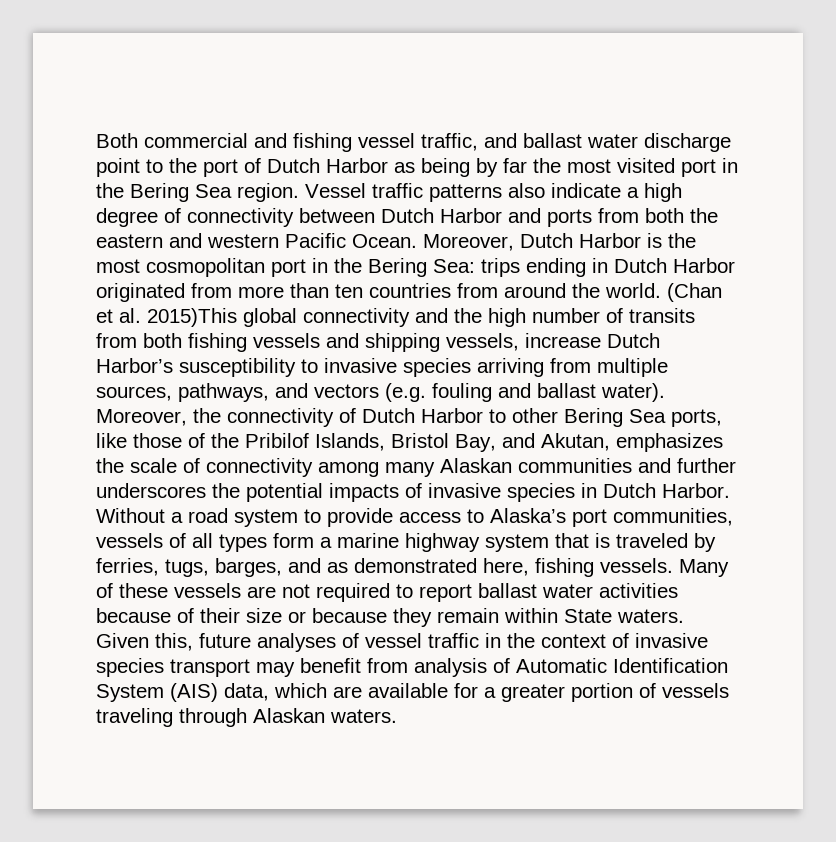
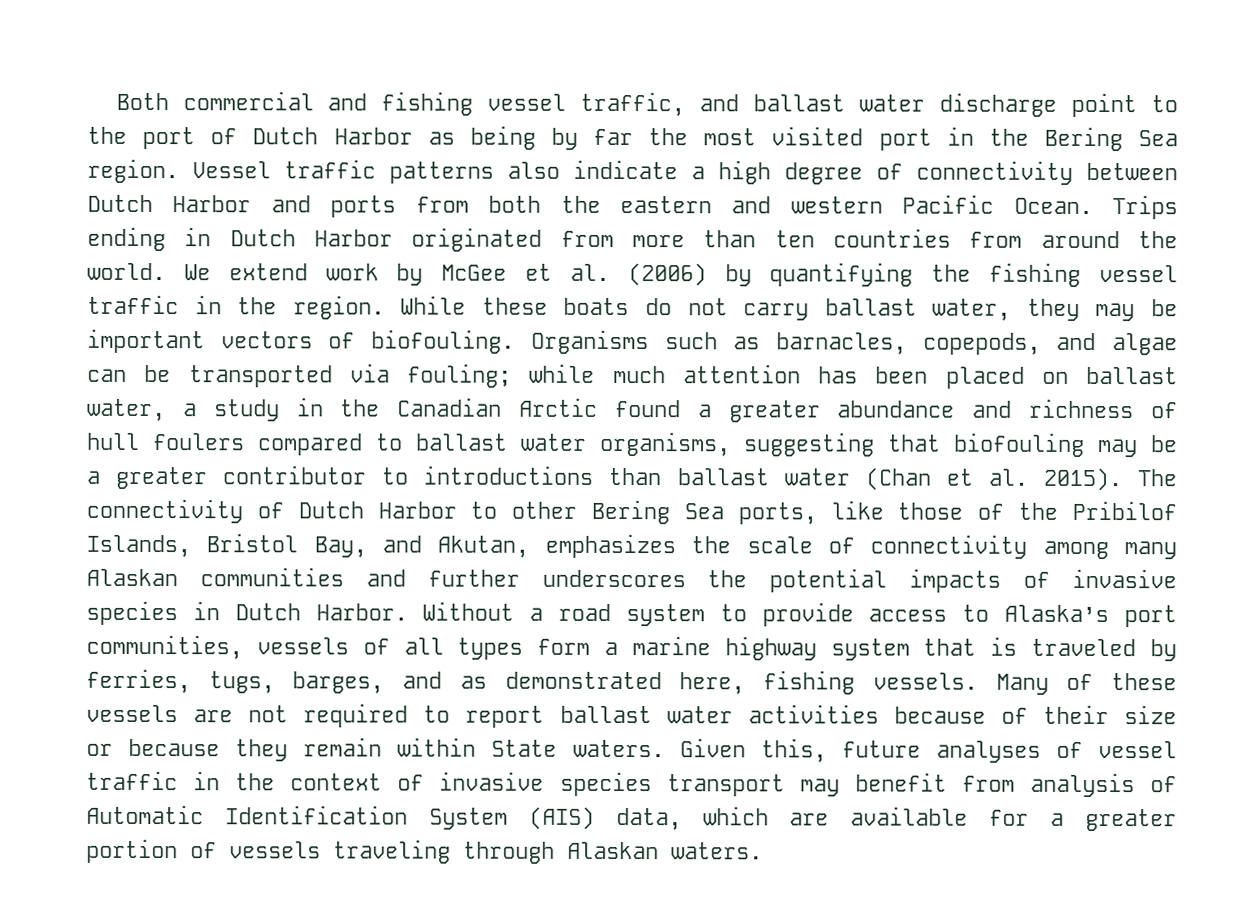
- Moreover, Dutch Harbor is the most cosmopolitan port in the Bering Sea: trips ending in Dutch Harbor originated from more than ten countries from around the world.
+ Trips ending in Dutch Harbor originated from more than ten countries from around the world.
- (Chan et al. 2015)This global connectivity and the high number of transits from both fishing vessels and shipping vessels, increase Dutch Harbor’s susceptibility to invasive species arriving from multiple sources, pathways, and vectors (e.g. fouling and ballast water). Moreover, the connectivity of Dutch Harbor to other Bering Sea ports, like those of the Pribilof Islands, Bristol Bay, and Akutan, emphasizes the scale of connectivity among many Alaskan communities and further underscores the potential impacts of invasive species in Dutch Harbor.
+ We extend work by McGee et al. (2006) by quantifying the fishing vessel traffic in the region. While these boats do not carry ballast water, they may be important vectors of biofouling. Organisms such as barnacles, copepods, and algae can be transported via fouling; while much attention has been placed on ballast water, a study in the Canadian Arctic found a greater abundance and richness of hull foulers compared to ballast water organisms, suggesting that biofouling may be a greater contributor to introductions than ballast water (Chan et al. 2015). The connectivity of Dutch Harbor to other Bering Sea ports, like those of the Pribilof Islands, Bristol Bay, and Akutan, emphasizes the scale of connectivity among many Alaskan communities and further underscores the potential impacts of invasive species in Dutch Harbor.

